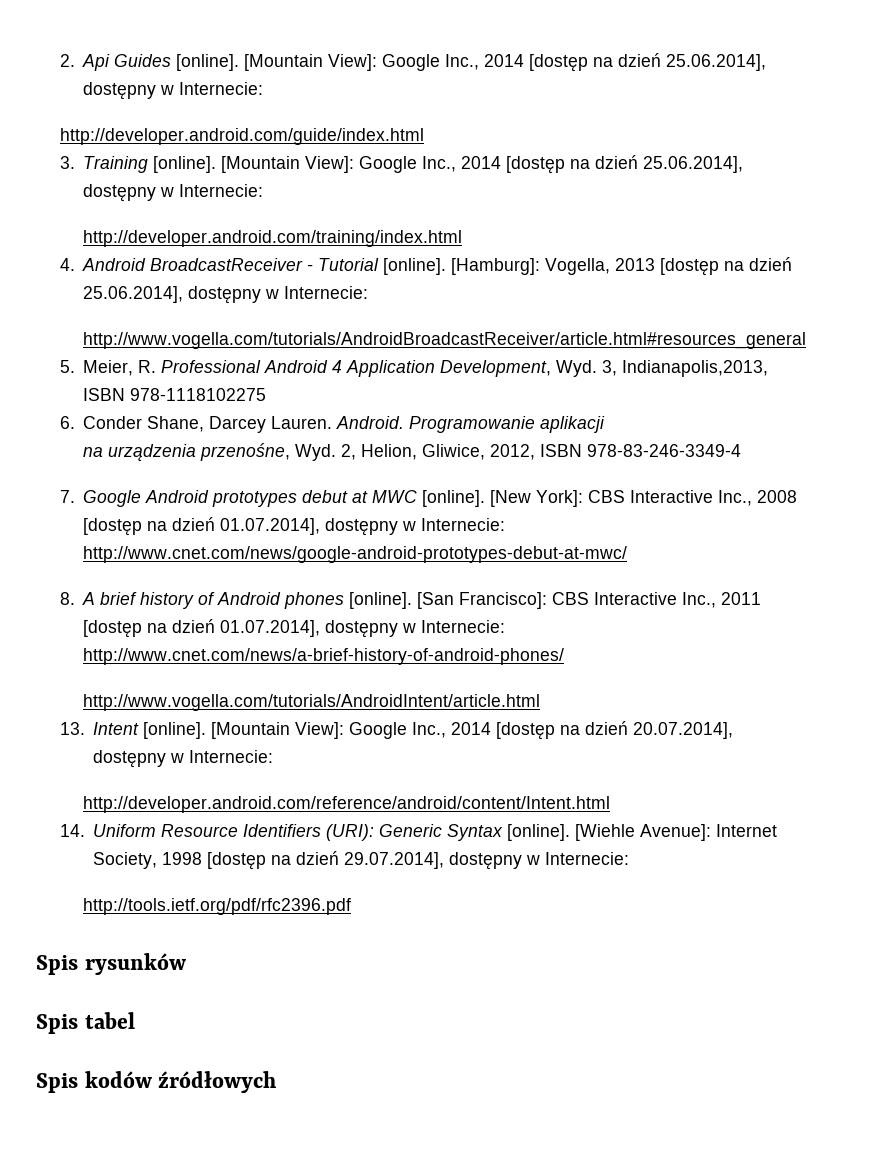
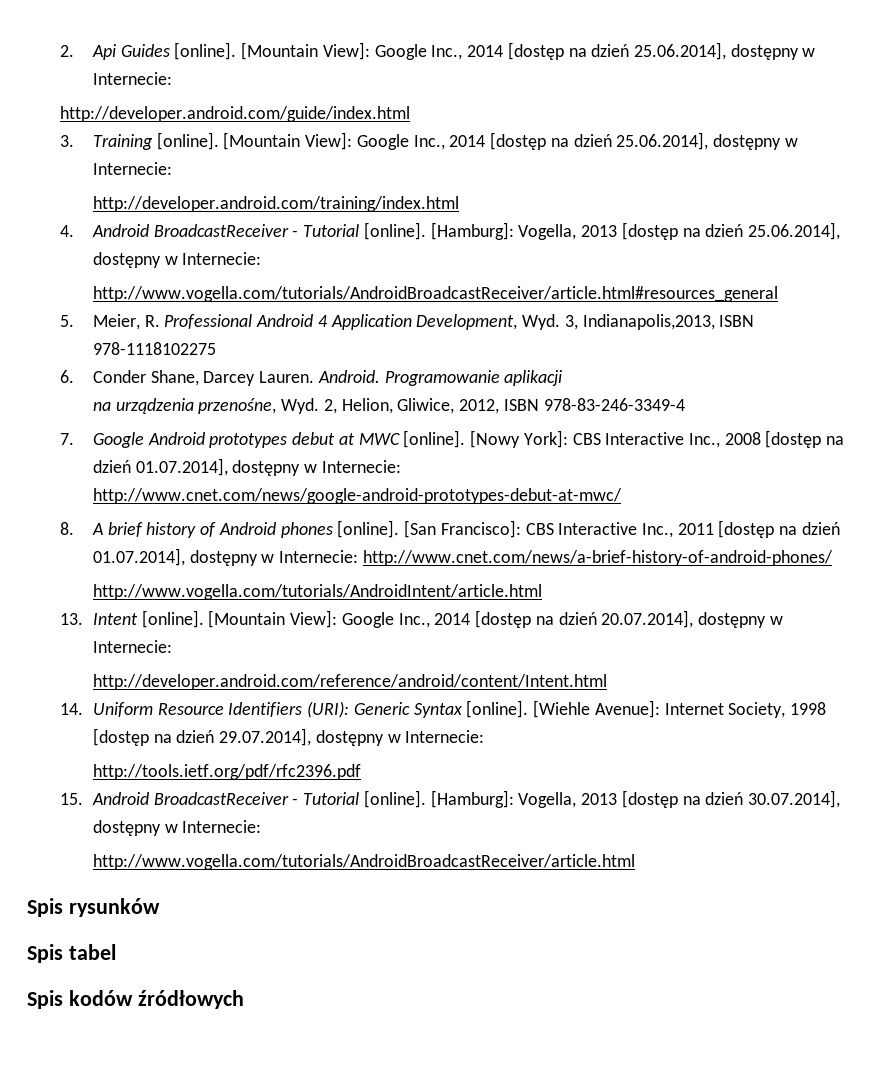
- [New York]: CBS Interactive Inc., 2008 [dostęp na dzień 01.07.2014], dostępny w Internecie: http://www.cnet.com/news/google-android-prototypes-debut-at-mwc/
+ [Nowy York]: CBS Interactive Inc., 2008 [dostęp na dzień 01.07.2014], dostępny w Internecie: http://www.cnet.com/news/google-android-prototypes-debut-at-mwc/
+ 15. Android BroadcastReceiver - Tutorial [online]. [Hamburg]: Vogella, 2013 [dostęp na dzień 30.07.2014], dostępny w Internecie:
+ http://www.vogella.com/tutorials/AndroidBroadcastReceiver/article.html

